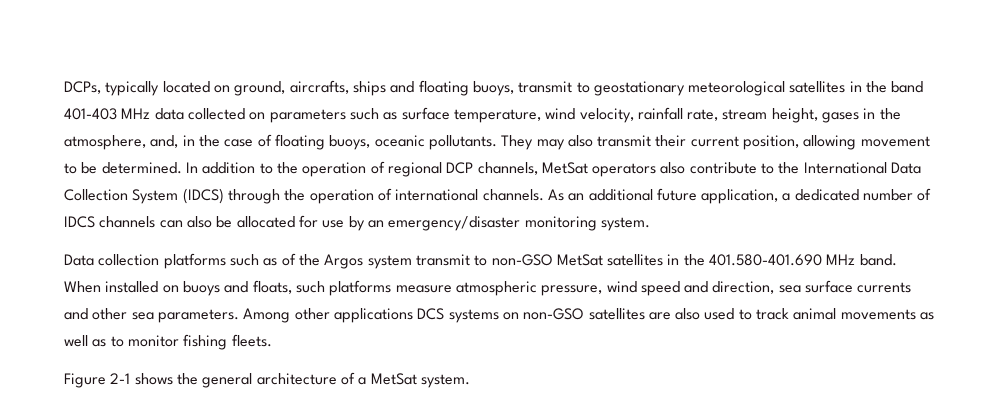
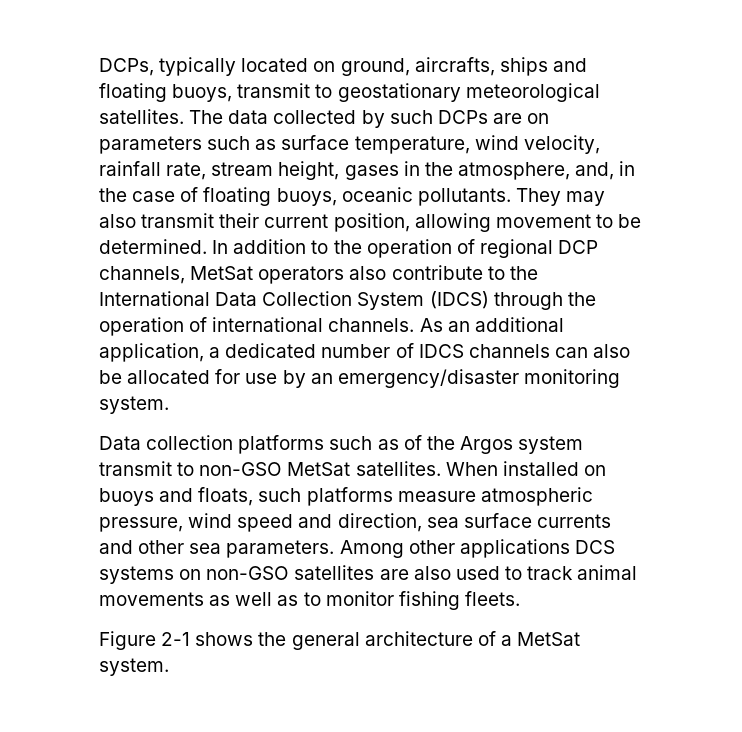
- DCPs, typically located on ground, aircrafts, ships and floating buoys, transmit to geostationary meteorological satellites in the band 401-403 MHz data collected on parameters such as surface temperature, wind velocity, rainfall rate, stream height, gases in the atmosphere, and, in the case of floating buoys, oceanic pollutants.
+ DCPs, typically located on ground, aircrafts, ships and floating buoys, transmit to geostationary meteorological satellites. The data collected by such DCPs are on parameters such as surface temperature, wind velocity, rainfall rate, stream height, gases in the atmosphere, and, in the case of floating buoys, oceanic pollutants.
- As an additional future application, a dedicated number of IDCS channels can also be allocated for use by an emergency/disaster monitoring system.
+ As an additional application, a dedicated number of IDCS channels can also be allocated for use by an emergency/disaster monitoring system.
- Data collection platforms such as of the Argos system transmit to non-GSO MetSat satellites in the 401.580-401.690 MHz band.
+ Data collection platforms such as of the Argos system transmit to non-GSO MetSat satellites.

